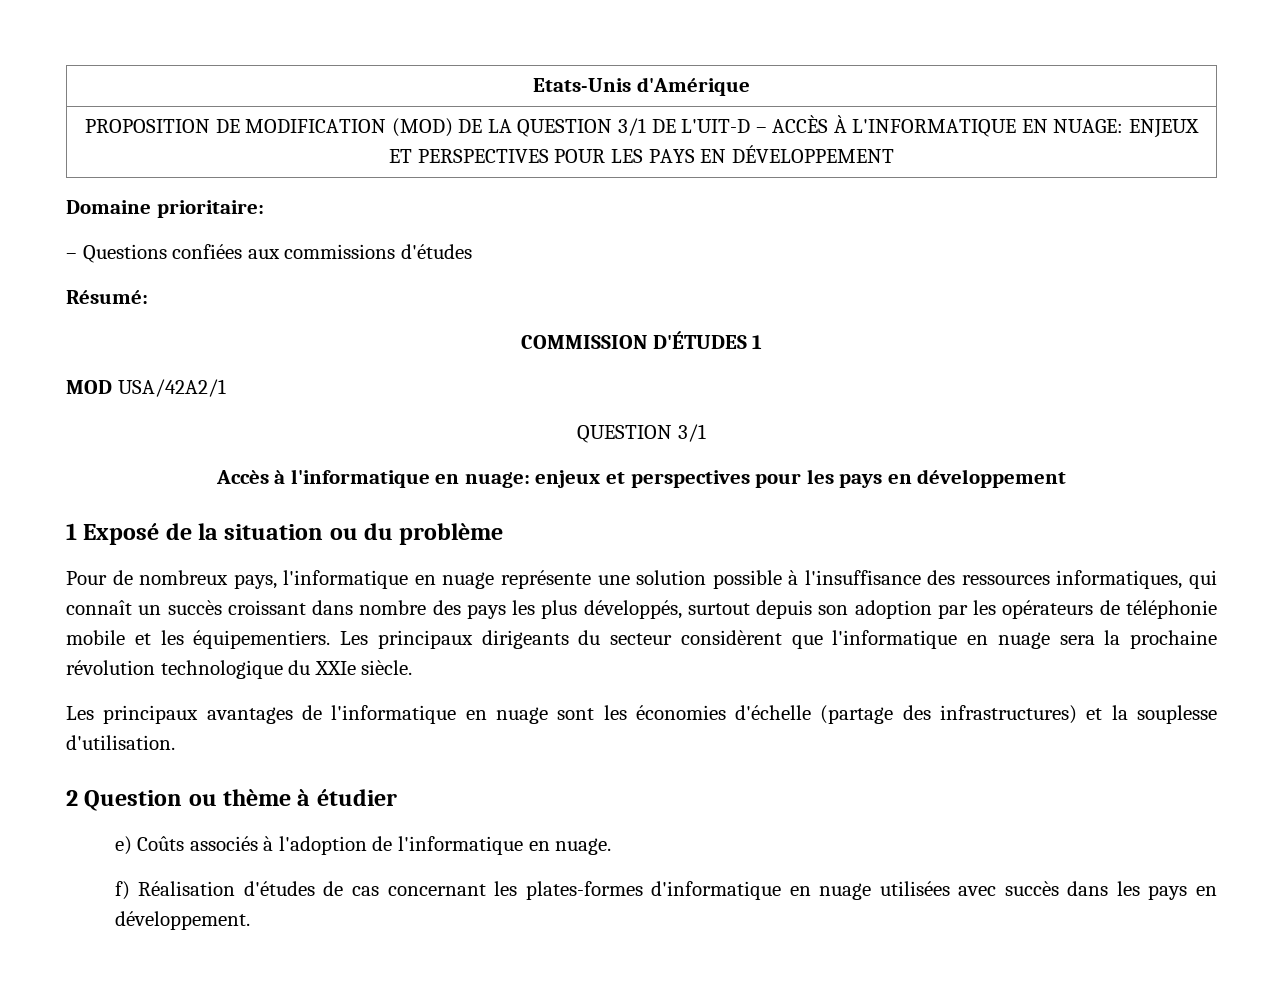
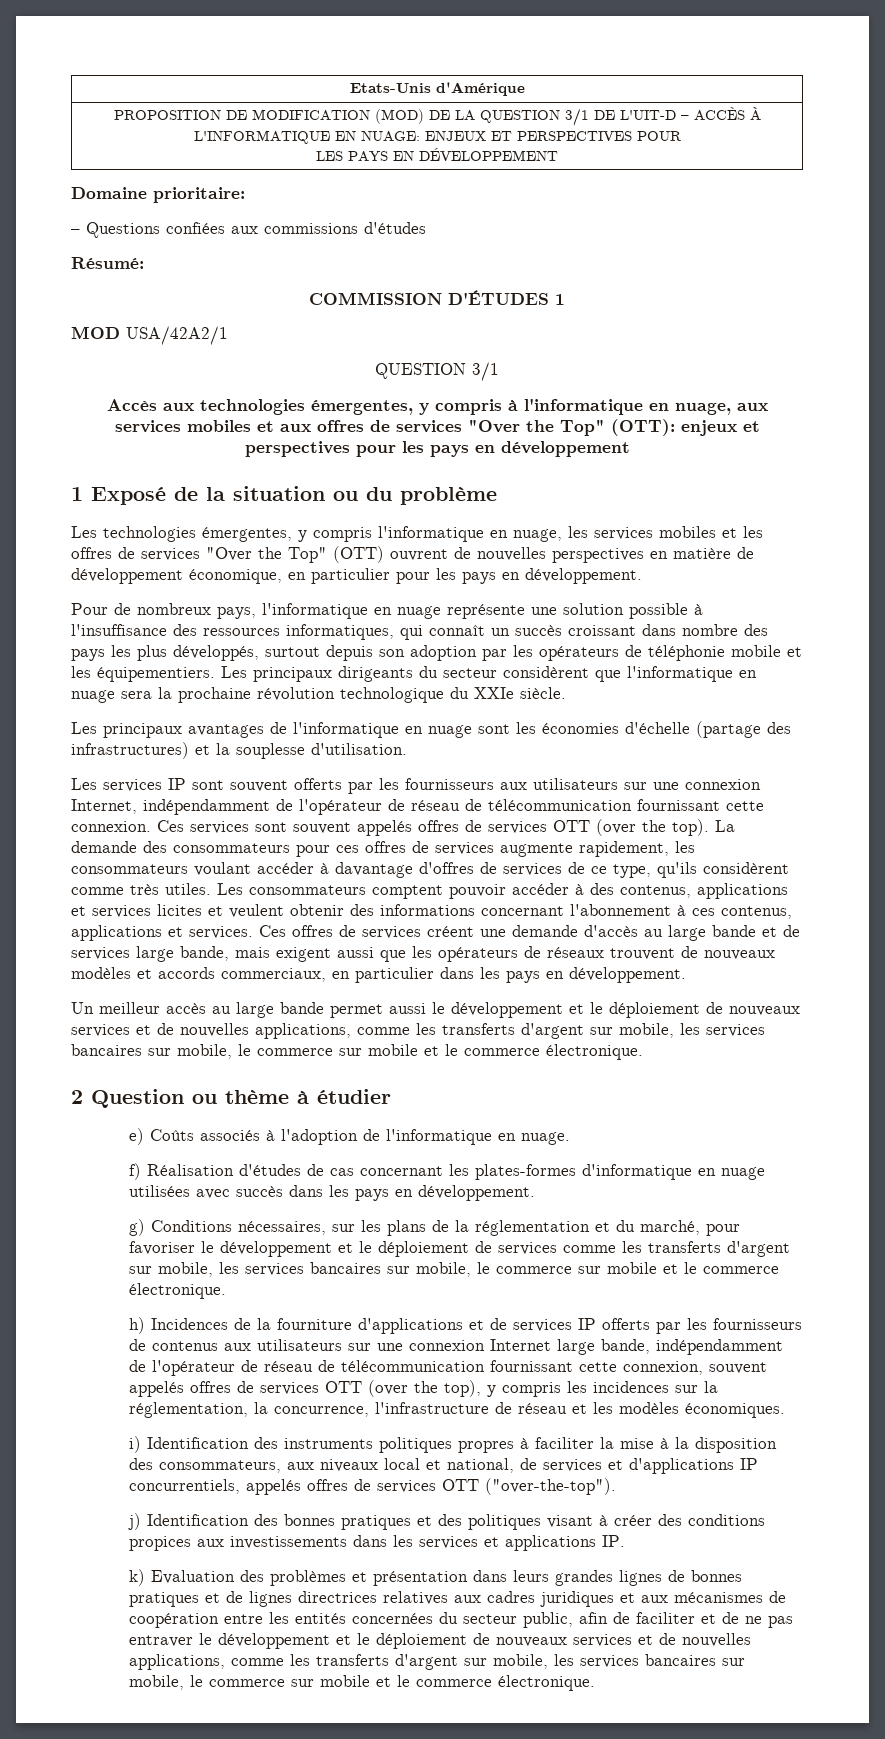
- PROPOSITION DE MODIFICATION (MOD) DE LA QUESTION 3/1 DE L'UIT-D – ACCÈS À L'INFORMATIQUE EN NUAGE: ENJEUX ET PERSPECTIVES POUR LES PAYS EN DÉVELOPPEMENT
+ PROPOSITION DE MODIFICATION (MOD) DE LA QUESTION 3/1 DE L'UIT-D – ACCÈS À L'INFORMATIQUE EN NUAGE: ENJEUX ET PERSPECTIVES POUR
+ LES PAYS EN DÉVELOPPEMENT
- Accès à l'informatique en nuage: enjeux et perspectives pour les pays en développement
+ Accès aux technologies émergentes, y compris à l'informatique en nuage, aux services mobiles et aux offres de services "Over the Top" (OTT): enjeux et perspectives pour les pays en développement
+ Les technologies émergentes, y compris l'informatique en nuage, les services mobiles et les offres de services "Over the Top" (OTT) ouvrent de nouvelles perspectives en matière de développement économique, en particulier pour les pays en développement.
+ Les services IP sont souvent offerts par les fournisseurs aux utilisateurs sur une connexion Internet, indépendamment de l'opérateur de réseau de télécommunication fournissant cette connexion. Ces services sont souvent appelés offres de services OTT (over the top). La demande des consommateurs pour ces offres de services augmente rapidement, les consommateurs voulant accéder à davantage d'offres de services de ce type, qu'ils considèrent comme très utiles. Les consommateurs comptent pouvoir accéder à des contenus, applications et services licites et veulent obtenir des informations concernant l'abonnement à ces contenus, applications et services. Ces offres de services créent une demande d'accès au large bande et de services large bande, mais exigent aussi que les opérateurs de réseaux trouvent de nouveaux modèles et accords commerciaux, en particulier dans les pays en développement.
+ Un meilleur accès au large bande permet aussi le développement et le déploiement de nouveaux services et de nouvelles applications, comme les transferts d'argent sur mobile, les services bancaires sur mobile, le commerce sur mobile et le commerce électronique.
+ g) Conditions nécessaires, sur les plans de la réglementation et du marché, pour favoriser le développement et le déploiement de services comme les transferts d'argent sur mobile, les services bancaires sur mobile, le commerce sur mobile et le commerce électronique.
+ h) Incidences de la fourniture d'applications et de services IP offerts par les fournisseurs de contenus aux utilisateurs sur une connexion Internet large bande, indépendamment de l'opérateur de réseau de télécommunication fournissant cette connexion, souvent appelés offres de services OTT (over the top), y compris les incidences sur la réglementation, la concurrence, l'infrastructure de réseau et les modèles économiques.
+ i) Identification des instruments politiques propres à faciliter la mise à la disposition des consommateurs, aux niveaux local et national, de services et d'applications IP concurrentiels, appelés offres de services OTT ("over-the-top").
+ j) Identification des bonnes pratiques et des politiques visant à créer des conditions propices aux investissements dans les services et applications IP.
+ k) Evaluation des problèmes et présentation dans leurs grandes lignes de bonnes pratiques et de lignes directrices relatives aux cadres juridiques et aux mécanismes de coopération entre les entités concernées du secteur public, afin de faciliter et de ne pas entraver le développement et le déploiement de nouveaux services et de nouvelles applications, comme les transferts d'argent sur mobile, les services bancaires sur mobile, le commerce sur mobile et le commerce électronique.

